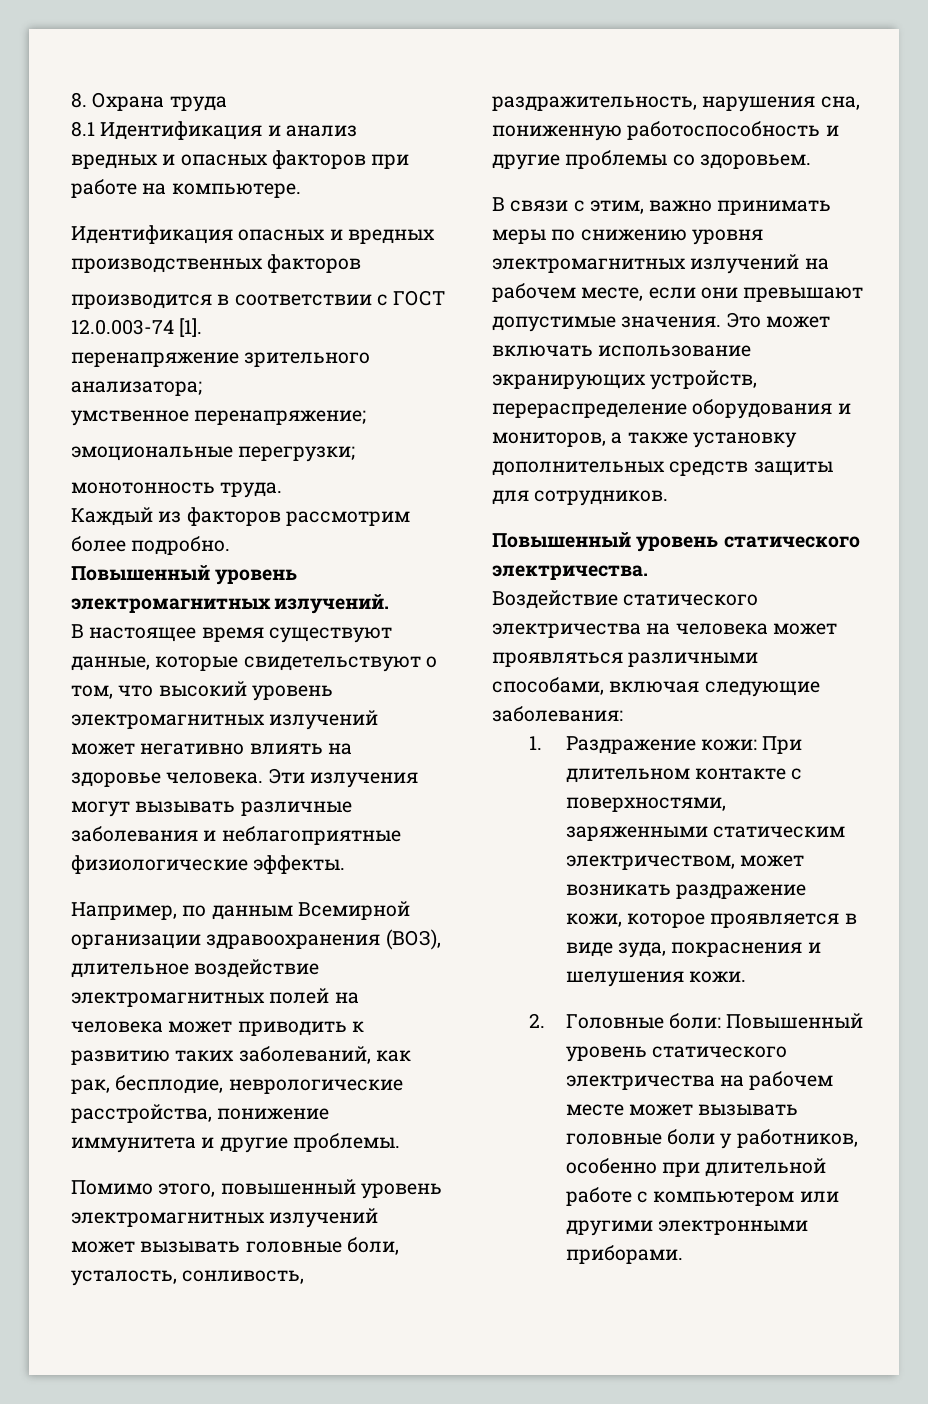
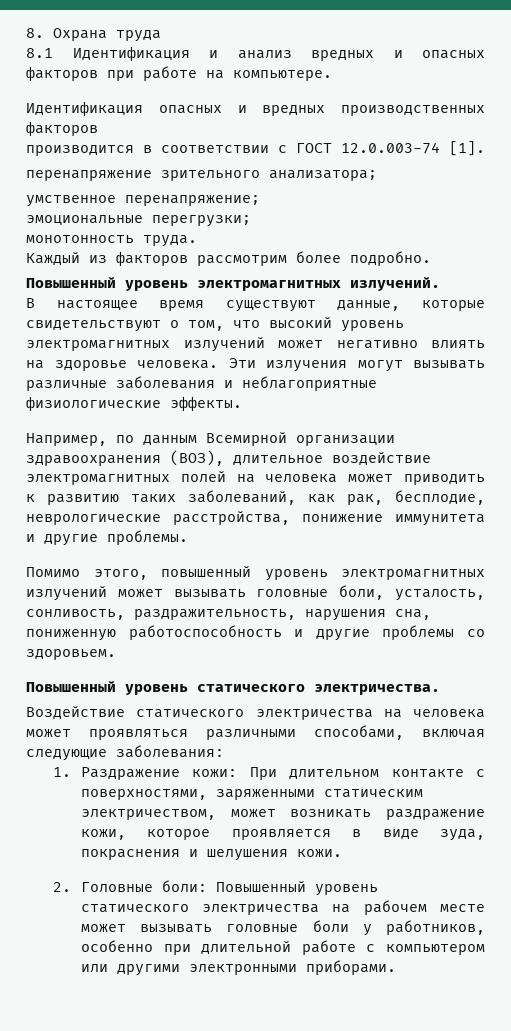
- В связи с этим, важно принимать меры по снижению уровня электромагнитных излучений на рабочем месте, если они превышают допустимые значения. Это может включать использование экранирующих устройств, перераспределение оборудования и мониторов, а также установку дополнительных средств защиты для сотрудников.

